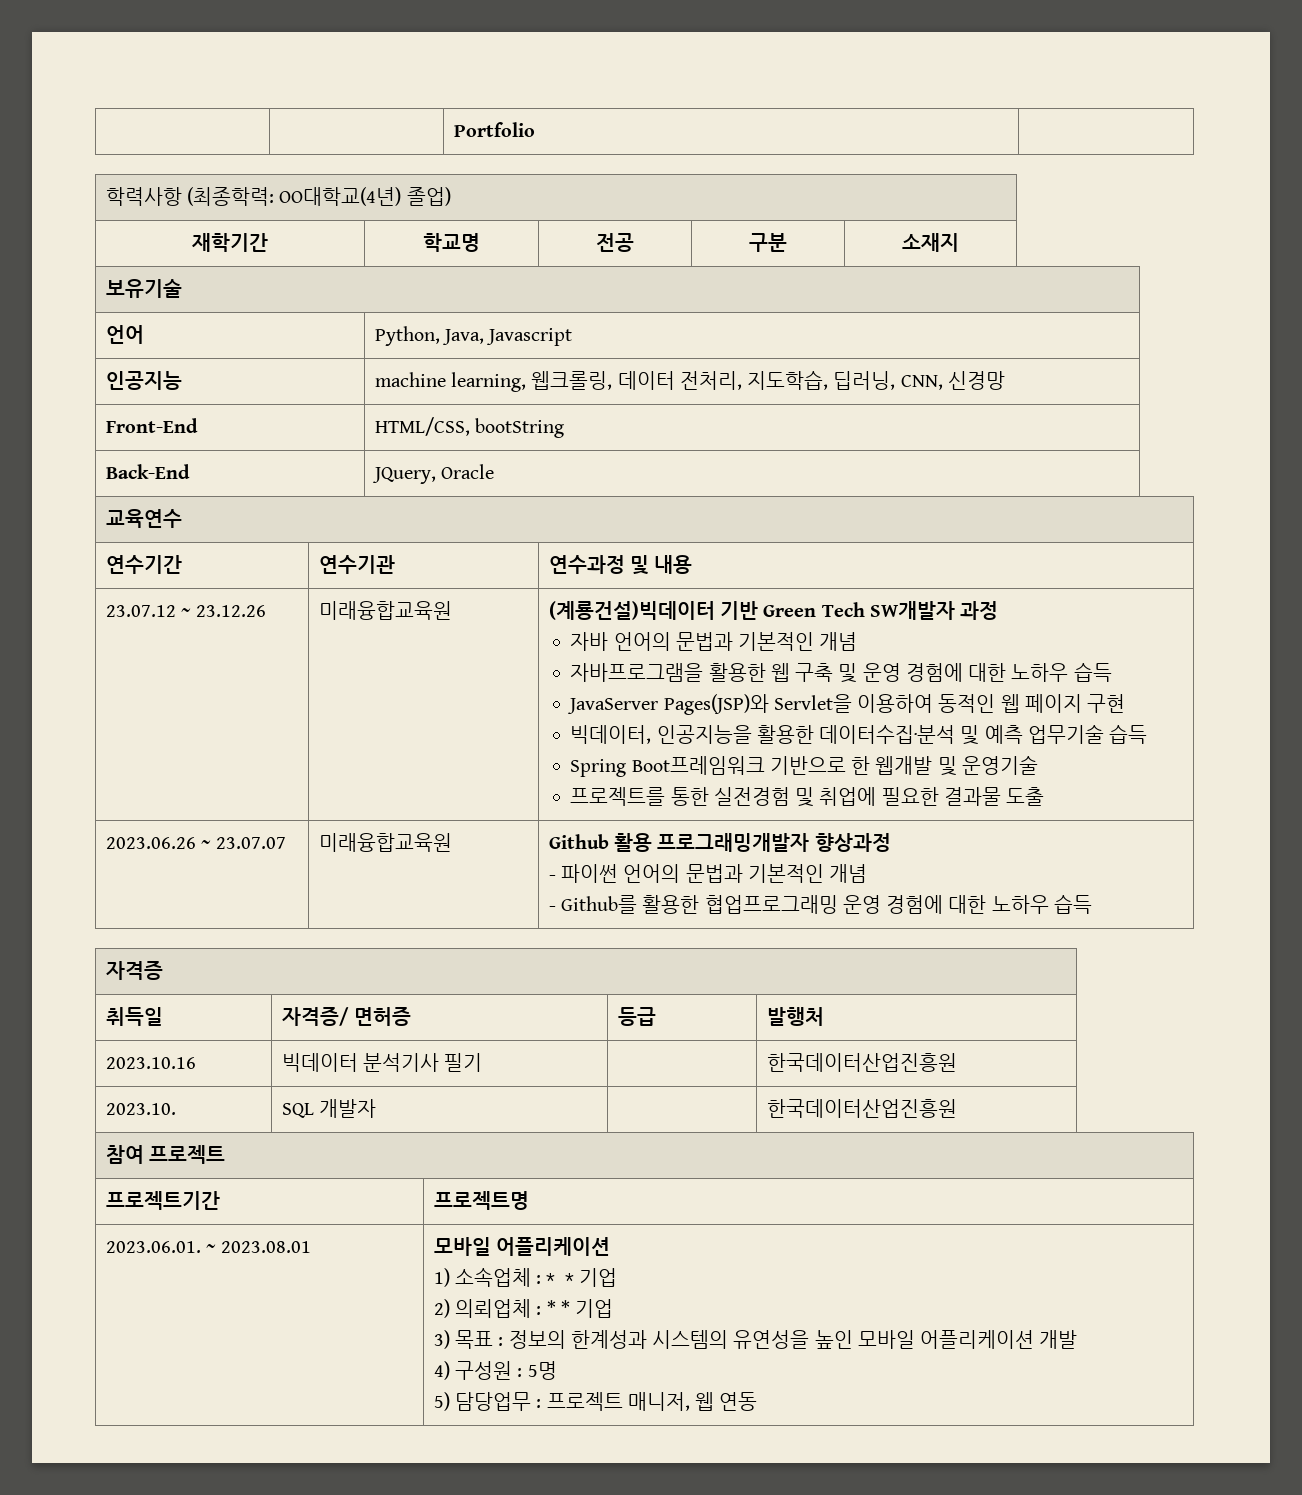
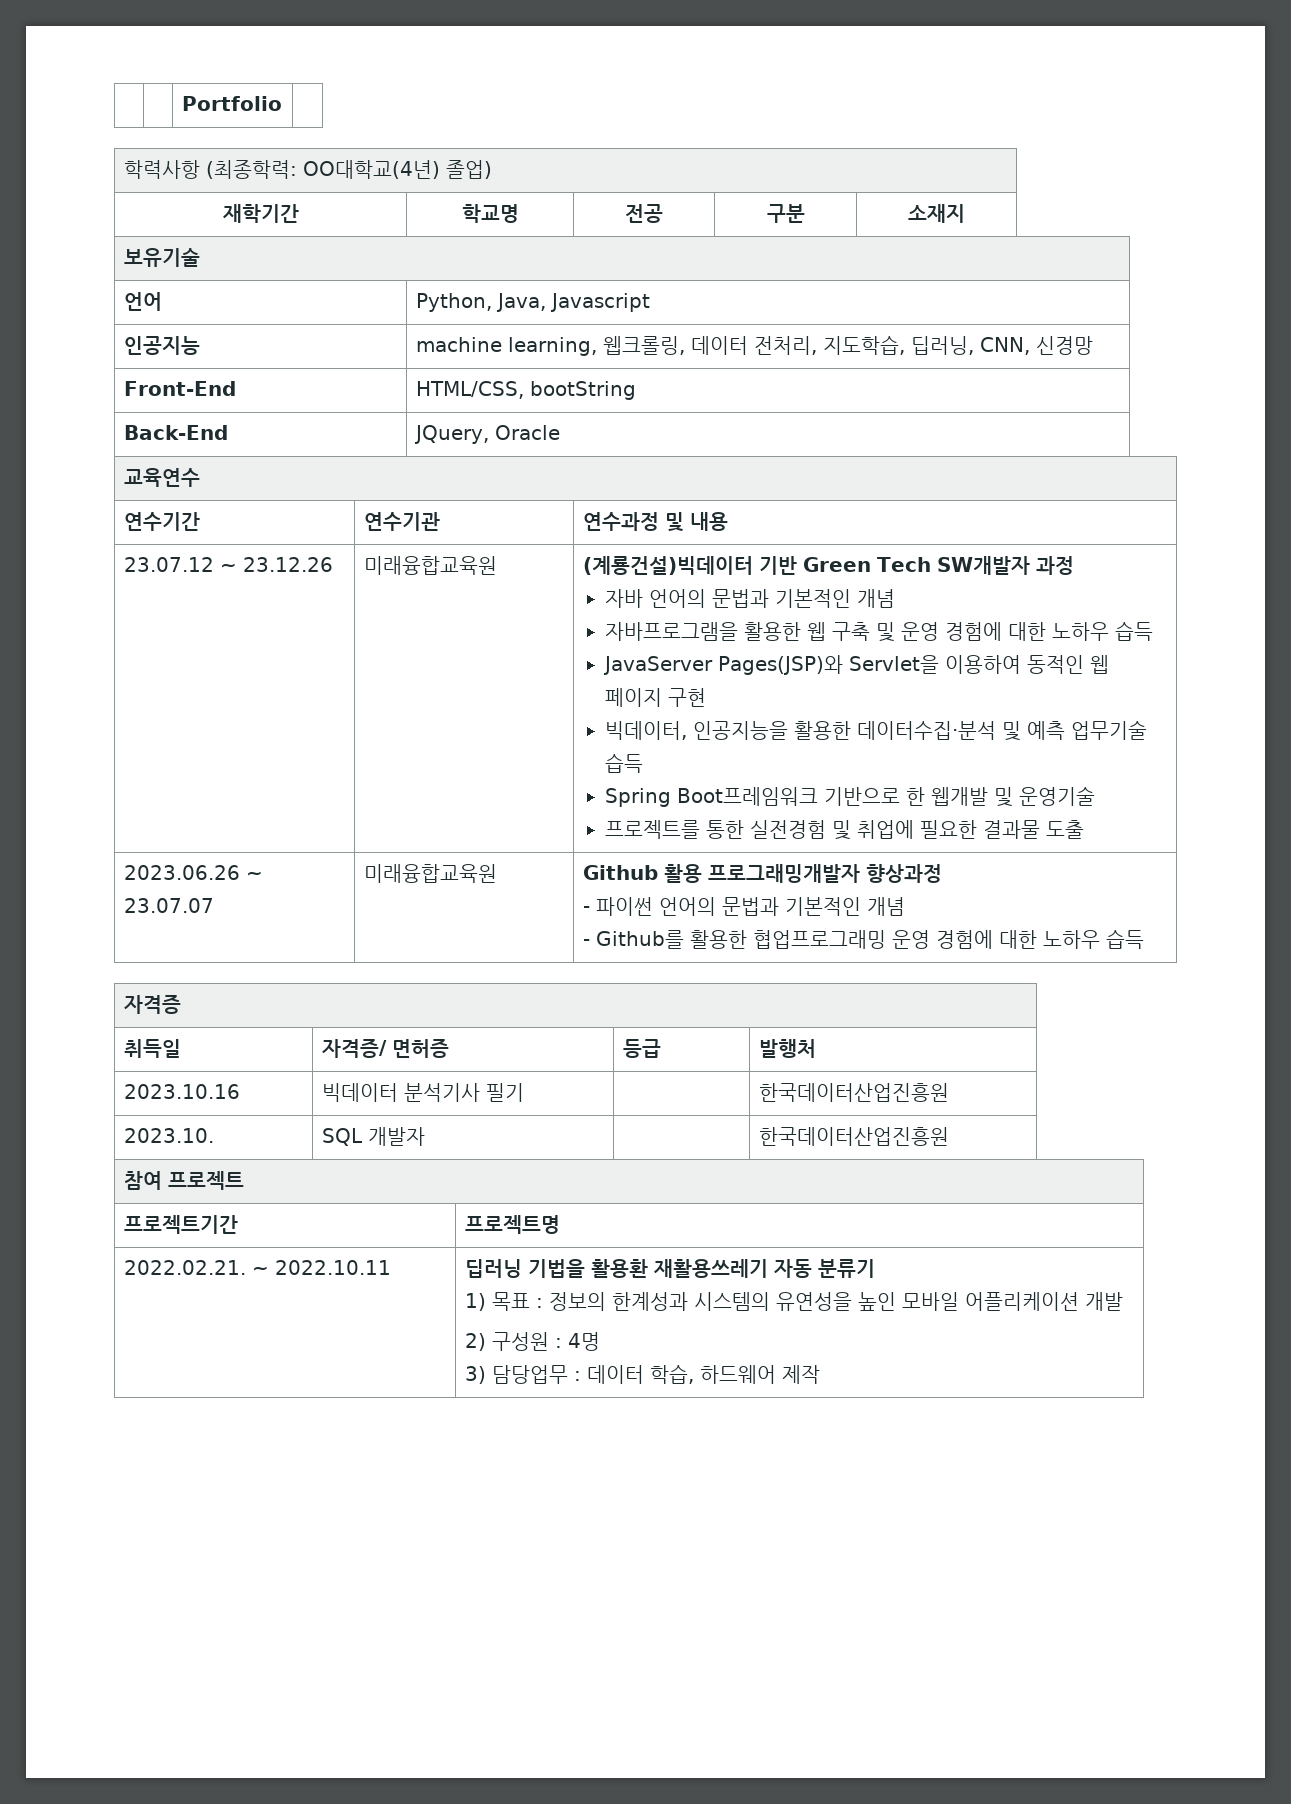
- 2023.06.01. ~ 2023.08.01 | 모바일 어플리케이션
- 1) 소속업체 :＊＊기업
- 2) 의뢰업체 : * * 기업
- 3) 목표 : 정보의 한계성과 시스템의 유연성을 높인 모바일 어플리케이션 개발
- 4) 구성원 : 5명
- 5) 담당업무 : 프로젝트 매니저, 웹 연동
+ 2022.02.21. ~ 2022.10.11 | 딥러닝 기법을 활용환 재활용쓰레기 자동 분류기
+ 1) 목표 : 정보의 한계성과 시스템의 유연성을 높인 모바일 어플리케이션 개발
+ 2) 구성원 : 4명
+ 3) 담당업무 : 데이터 학습, 하드웨어 제작

